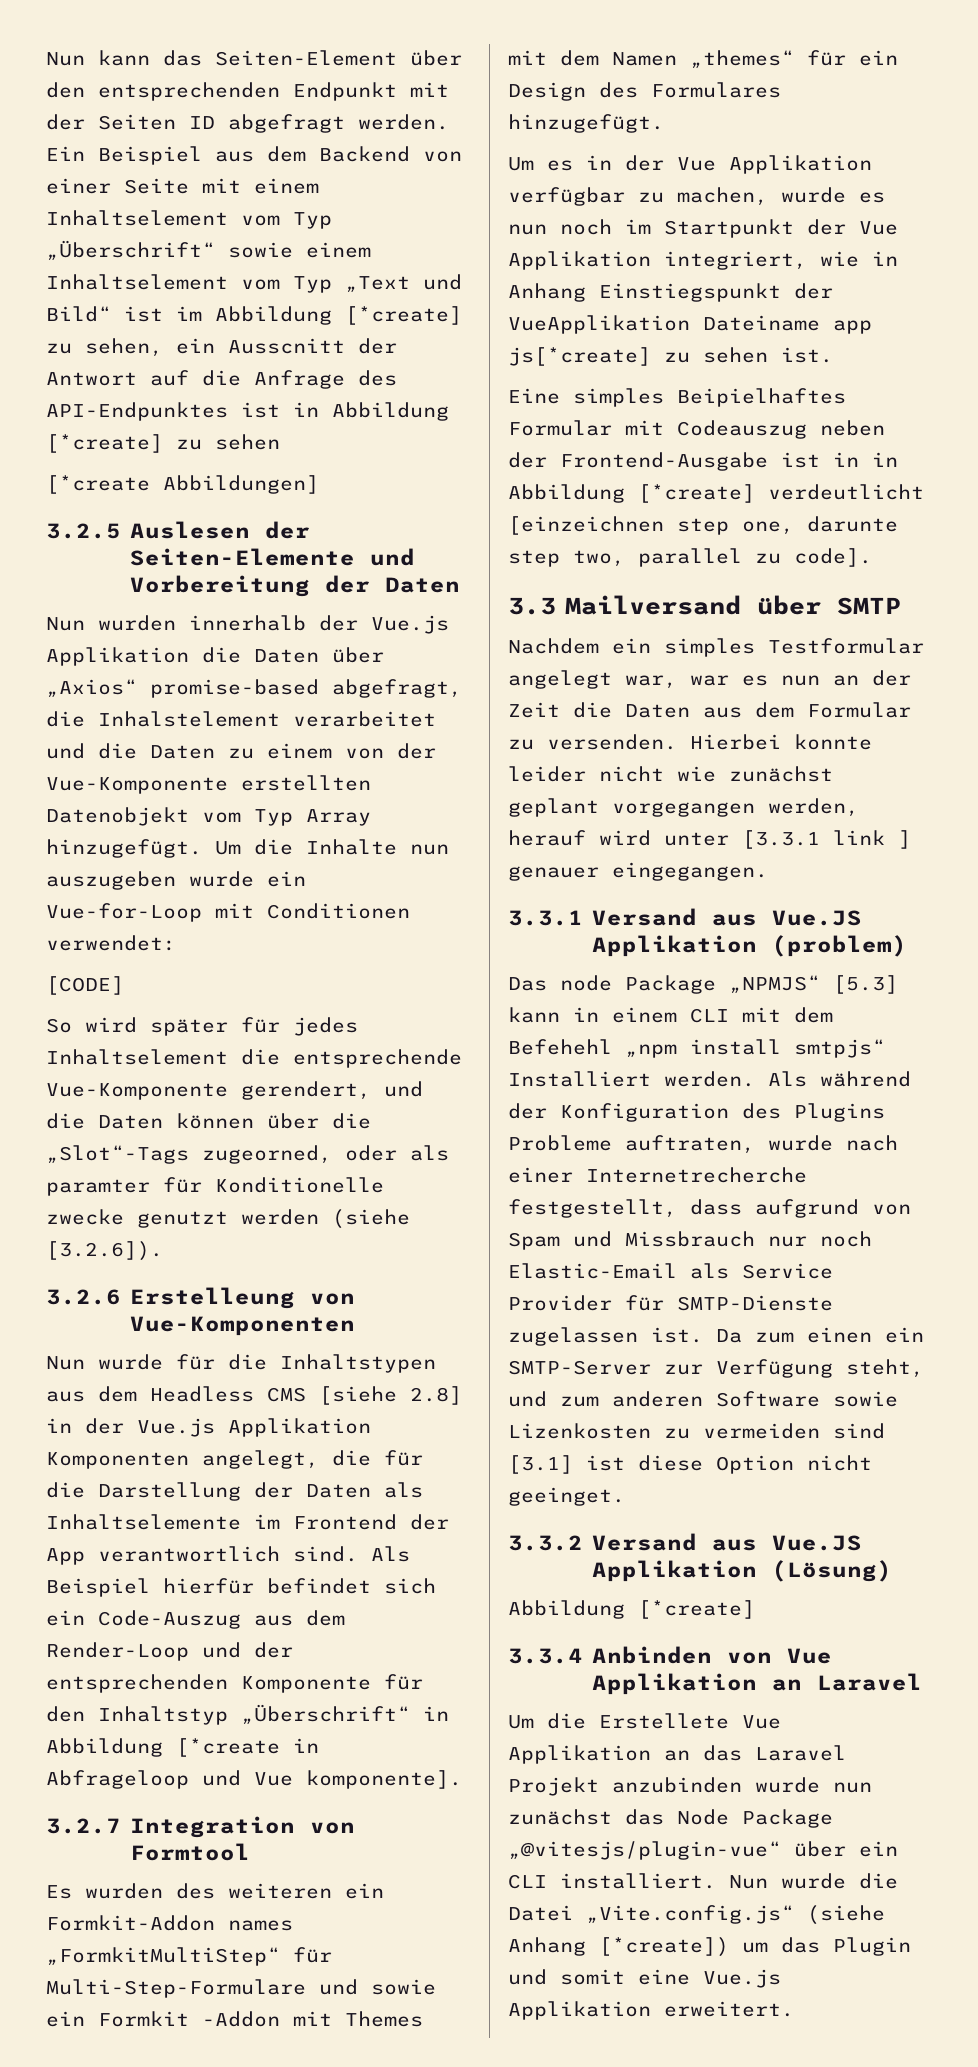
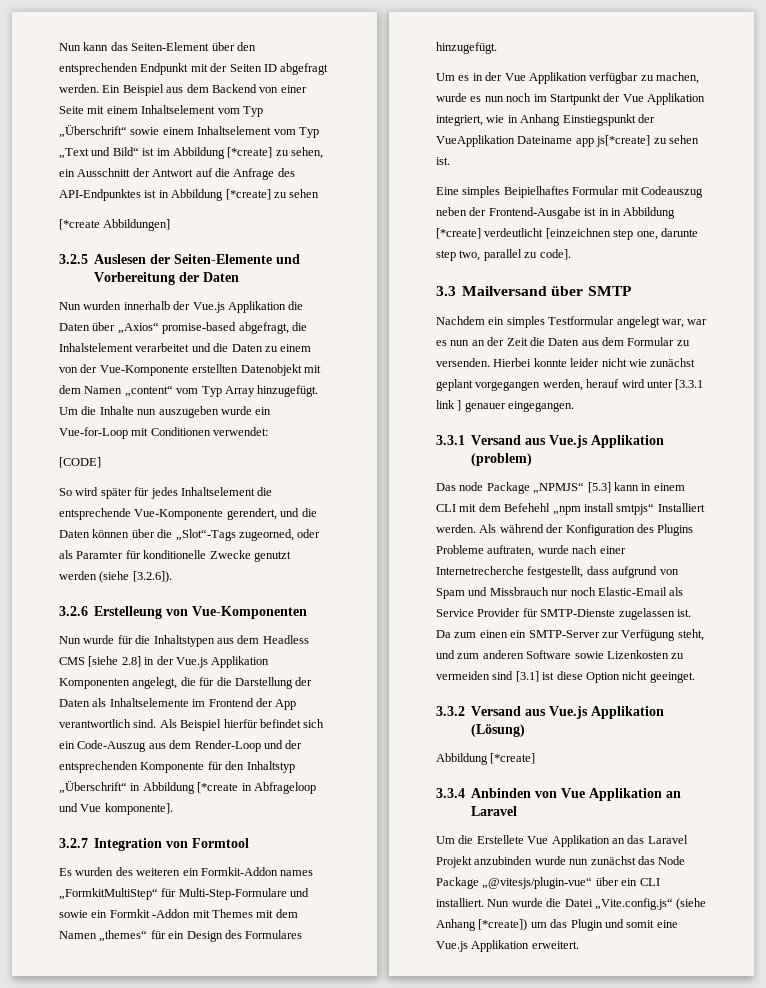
- Ein Beispiel aus dem Backend von einer Seite mit einem Inhaltselement vom Typ „Überschrift“ sowie einem Inhaltselement vom Typ „Text und Bild“ ist im Abbildung [*create] zu sehen, ein Ausscnitt der Antwort auf die Anfrage des API-Endpunktes ist in Abbildung [*create] zu sehen
+ Ein Beispiel aus dem Backend von einer Seite mit einem Inhaltselement vom Typ „Überschrift“ sowie einem Inhaltselement vom Typ „Text und Bild“ ist im Abbildung [*create] zu sehen, ein Ausschnitt der Antwort auf die Anfrage des API-Endpunktes ist in Abbildung [*create] zu sehen
- Nun wurden innerhalb der Vue.js Applikation die Daten über „Axios“ promise-based abgefragt, die Inhalstelement verarbeitet und die Daten zu einem von der Vue-Komponente erstellten Datenobjekt vom Typ Array hinzugefügt.
+ Nun wurden innerhalb der Vue.js Applikation die Daten über „Axios“ promise-based abgefragt, die Inhalstelement verarbeitet und die Daten zu einem von der Vue-Komponente erstellten Datenobjekt mit dem Namen „content“ vom Typ Array hinzugefügt.
- So wird später für jedes Inhaltselement die entsprechende Vue-Komponente gerendert, und die Daten können über die „Slot“-Tags zugeorned, oder als paramter für Konditionelle zwecke genutzt werden (siehe [3.2.6]).
+ So wird später für jedes Inhaltselement die entsprechende Vue-Komponente gerendert, und die Daten können über die „Slot“-Tags zugeorned, oder als Paramter für konditionelle Zwecke genutzt werden (siehe [3.2.6]).
- 3.3.1 Versand aus Vue.JS Applikation (problem)
+ 3.3.1 Versand aus Vue.js Applikation (problem)
- 3.3.2 Versand aus Vue.JS Applikation (Lösung)
+ 3.3.2 Versand aus Vue.js Applikation (Lösung)

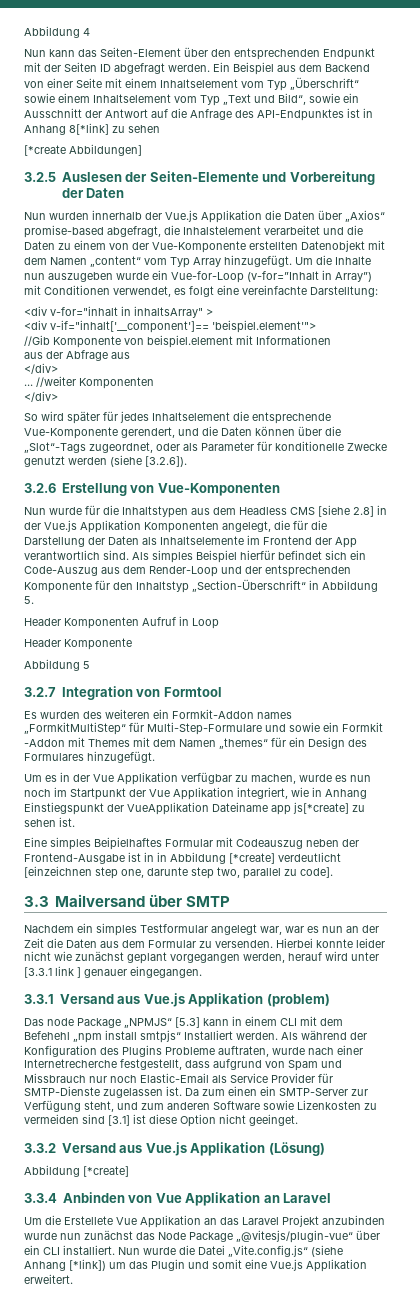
+ Abbildung 4
- Ein Beispiel aus dem Backend von einer Seite mit einem Inhaltselement vom Typ „Überschrift“ sowie einem Inhaltselement vom Typ „Text und Bild“ ist im Abbildung [*create] zu sehen, ein Ausschnitt der Antwort auf die Anfrage des API-Endpunktes ist in Abbildung [*create] zu sehen
+ Ein Beispiel aus dem Backend von einer Seite mit einem Inhaltselement vom Typ „Überschrift“ sowie einem Inhaltselement vom Typ „Text und Bild“, sowie ein Ausschnitt der Antwort auf die Anfrage des API-Endpunktes ist in Anhang 8[*link] zu sehen
- Um die Inhalte nun auszugeben wurde ein Vue-for-Loop mit Conditionen verwendet:
- [CODE]
+ Um die Inhalte nun auszugeben wurde ein Vue-for-Loop (v-for=”Inhalt in Array”) mit Conditionen verwendet, es folgt eine vereinfachte Darstelltung:
+ <div v-for="inhalt in inhaltsArray" >
+ <div v-if="inhalt['__component']== 'beispiel.element'">
+ //Gib Komponente von beispiel.element mit Informationen
+ aus der Abfrage aus
+ </div>
+ ... //weiter Komponenten
+ </div>
- So wird später für jedes Inhaltselement die entsprechende Vue-Komponente gerendert, und die Daten können über die „Slot“-Tags zugeorned, oder als Paramter für konditionelle Zwecke genutzt werden (siehe [3.2.6]).
+ So wird später für jedes Inhaltselement die entsprechende Vue-Komponente gerendert, und die Daten können über die „Slot“-Tags zugeordnet, oder als Parameter für konditionelle Zwecke genutzt werden (siehe [3.2.6]).
- 3.2.6 Erstelleung von Vue-Komponenten
+ 3.2.6 Erstellung von Vue-Komponenten
- Als Beispiel hierfür befindet sich ein Code-Auszug aus dem Render-Loop und der entsprechenden Komponente für den Inhaltstyp „Überschrift“ in Abbildung [*create in Abfrageloop und Vue komponente].
+ Als simples Beispiel hierfür befindet sich ein Code-Auszug aus dem Render-Loop und der entsprechenden Komponente für den Inhaltstyp „Section-Überschrift“ in Abbildung 5.
+ Header Komponenten Aufruf in Loop
+ Header Komponente
+ Abbildung 5
- Nun wurde die Datei „Vite.config.js“ (siehe Anhang [*create]) um das Plugin und somit eine Vue.js Applikation erweitert.
+ Nun wurde die Datei „Vite.config.js“ (siehe Anhang [*link]) um das Plugin und somit eine Vue.js Applikation erweitert.

